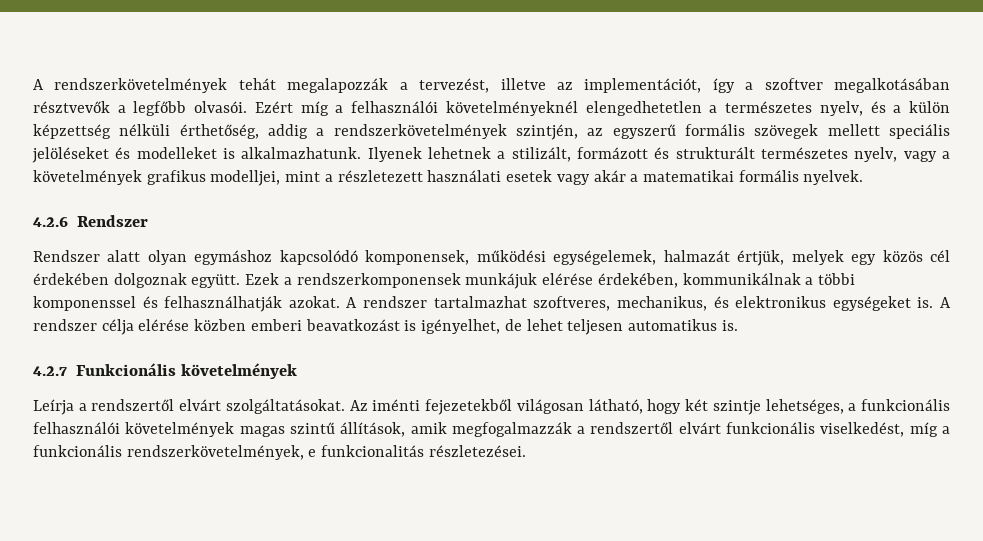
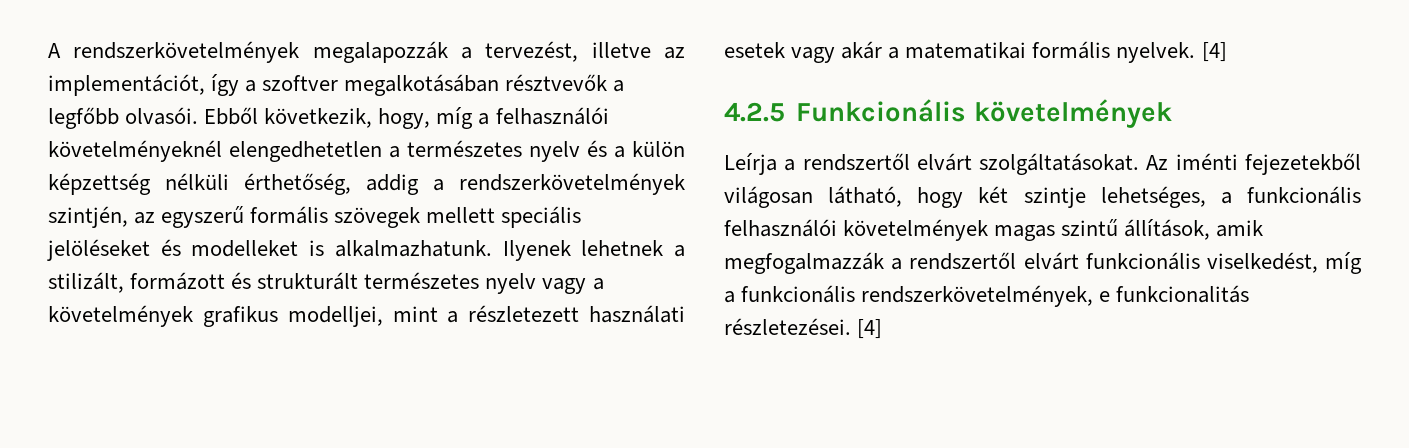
- A rendszerkövetelmények tehát megalapozzák a tervezést, illetve az implementációt, így a szoftver megalkotásában résztvevők a legfőbb olvasói.
+ A rendszerkövetelmények megalapozzák a tervezést, illetve az implementációt, így a szoftver megalkotásában résztvevők a legfőbb olvasói.
- Ezért míg a felhasználói követelményeknél elengedhetetlen a természetes nyelv, és a külön képzettség nélküli érthetőség, addig a rendszerkövetelmények szintjén, az egyszerű formális szövegek mellett speciális jelöléseket és modelleket is alkalmazhatunk.
+ Ebből következik, hogy, míg a felhasználói követelményeknél elengedhetetlen a természetes nyelv és a külön képzettség nélküli érthetőség, addig a rendszerkövetelmények szintjén, az egyszerű formális szövegek mellett speciális jelöléseket és modelleket is alkalmazhatunk.
- Ilyenek lehetnek a stilizált, formázott és strukturált természetes nyelv, vagy a követelmények grafikus modelljei, mint a részletezett használati esetek vagy akár a matematikai formális nyelvek.
- 4.2.6 Rendszer
- Rendszer alatt olyan egymáshoz kapcsolódó komponensek, működési egységelemek, halmazát értjük, melyek egy közös cél érdekében dolgoznak együtt. Ezek a rendszerkomponensek munkájuk elérése érdekében, kommunikálnak a többi komponenssel és felhasználhatják azokat. A rendszer tartalmazhat szoftveres, mechanikus, és elektronikus egységeket is. A rendszer célja elérése közben emberi beavatkozást is igényelhet, de lehet teljesen automatikus is.
- 4.2.7 Funkcionális követelmények
+ Ilyenek lehetnek a stilizált, formázott és strukturált természetes nyelv vagy a követelmények grafikus modelljei, mint a részletezett használati esetek vagy akár a matematikai formális nyelvek. [4]
+ 4.2.5 Funkcionális követelmények
- Az iménti fejezetekből világosan látható, hogy két szintje lehetséges, a funkcionális felhasználói követelmények magas szintű állítások, amik megfogalmazzák a rendszertől elvárt funkcionális viselkedést, míg a funkcionális rendszerkövetelmények, e funkcionalitás részletezései.
+ Az iménti fejezetekből világosan látható, hogy két szintje lehetséges, a funkcionális felhasználói követelmények magas szintű állítások, amik megfogalmazzák a rendszertől elvárt funkcionális viselkedést, míg a funkcionális rendszerkövetelmények, e funkcionalitás részletezései. [4]

